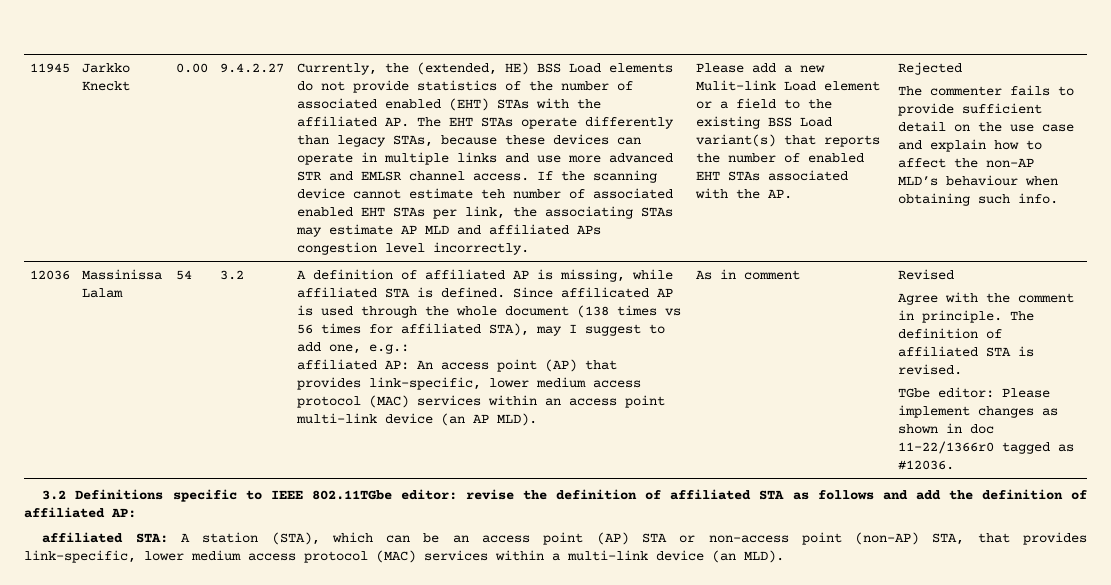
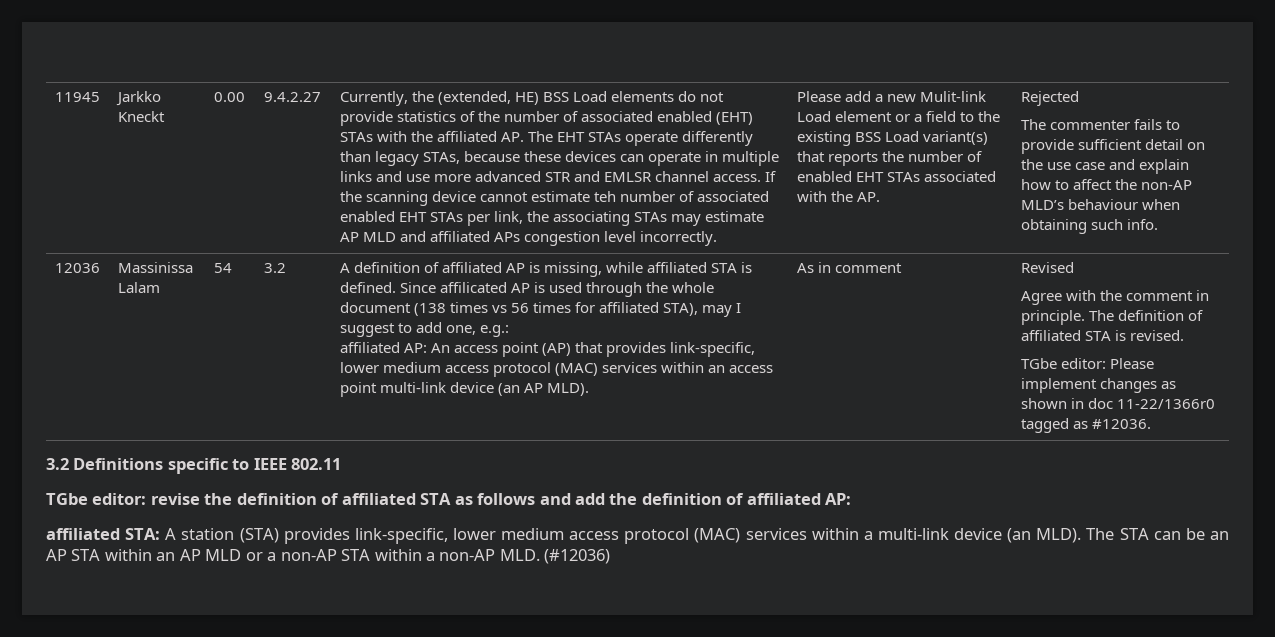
- 3.2 Definitions specific to IEEE 802.11TGbe editor: revise the definition of affiliated STA as follows and add the definition of affiliated AP:
+ 3.2 Definitions specific to IEEE 802.11
+ TGbe editor: revise the definition of affiliated STA as follows and add the definition of affiliated AP:
- affiliated STA: A station (STA), which can be an access point (AP) STA or non-access point (non-AP) STA, that provides link-specific, lower medium access protocol (MAC) services within a multi-link device (an MLD).
+ affiliated STA: A station (STA) provides link-specific, lower medium access protocol (MAC) services within a multi-link device (an MLD).
+ The STA can be an AP STA within an AP MLD or a non-AP STA within a non-AP MLD. (#12036)

